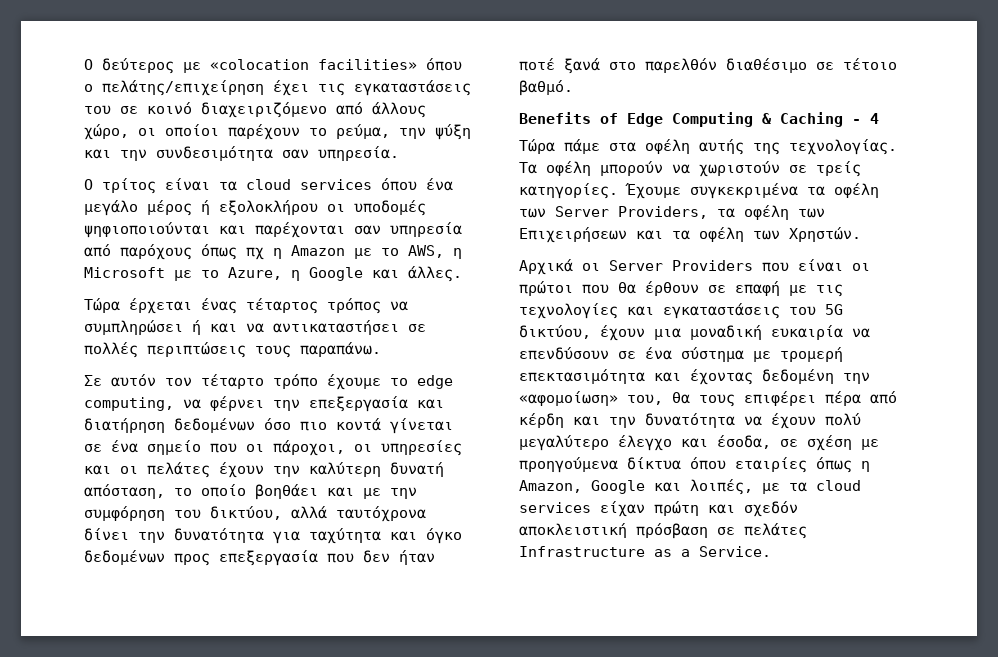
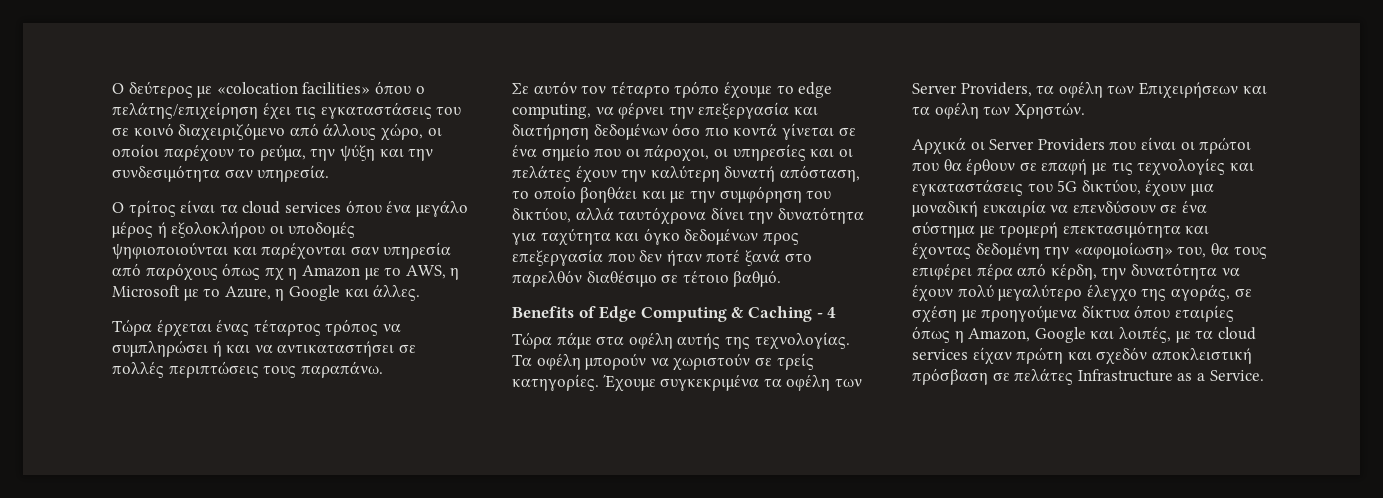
- Αρχικά οι Server Providers που είναι οι πρώτοι που θα έρθουν σε επαφή με τις τεχνολογίες και εγκαταστάσεις του 5G δικτύου, έχουν μια μοναδική ευκαιρία να επενδύσουν σε ένα σύστημα με τρομερή επεκτασιμότητα και έχοντας δεδομένη την «αφομοίωση» του, θα τους επιφέρει πέρα από κέρδη και την δυνατότητα να έχουν πολύ μεγαλύτερο έλεγχο και έσοδα, σε σχέση με προηγούμενα δίκτυα όπου εταιρίες όπως η Amazon, Google και λοιπές, με τα cloud services είχαν πρώτη και σχεδόν αποκλειστική πρόσβαση σε πελάτες Infrastructure as a Service.
+ Αρχικά οι Server Providers που είναι οι πρώτοι που θα έρθουν σε επαφή με τις τεχνολογίες και εγκαταστάσεις του 5G δικτύου, έχουν μια μοναδική ευκαιρία να επενδύσουν σε ένα σύστημα με τρομερή επεκτασιμότητα και έχοντας δεδομένη την «αφομοίωση» του, θα τους επιφέρει πέρα από κέρδη, την δυνατότητα να έχουν πολύ μεγαλύτερο έλεγχο της αγοράς, σε σχέση με προηγούμενα δίκτυα όπου εταιρίες όπως η Amazon, Google και λοιπές, με τα cloud services είχαν πρώτη και σχεδόν αποκλειστική πρόσβαση σε πελάτες Infrastructure as a Service.

